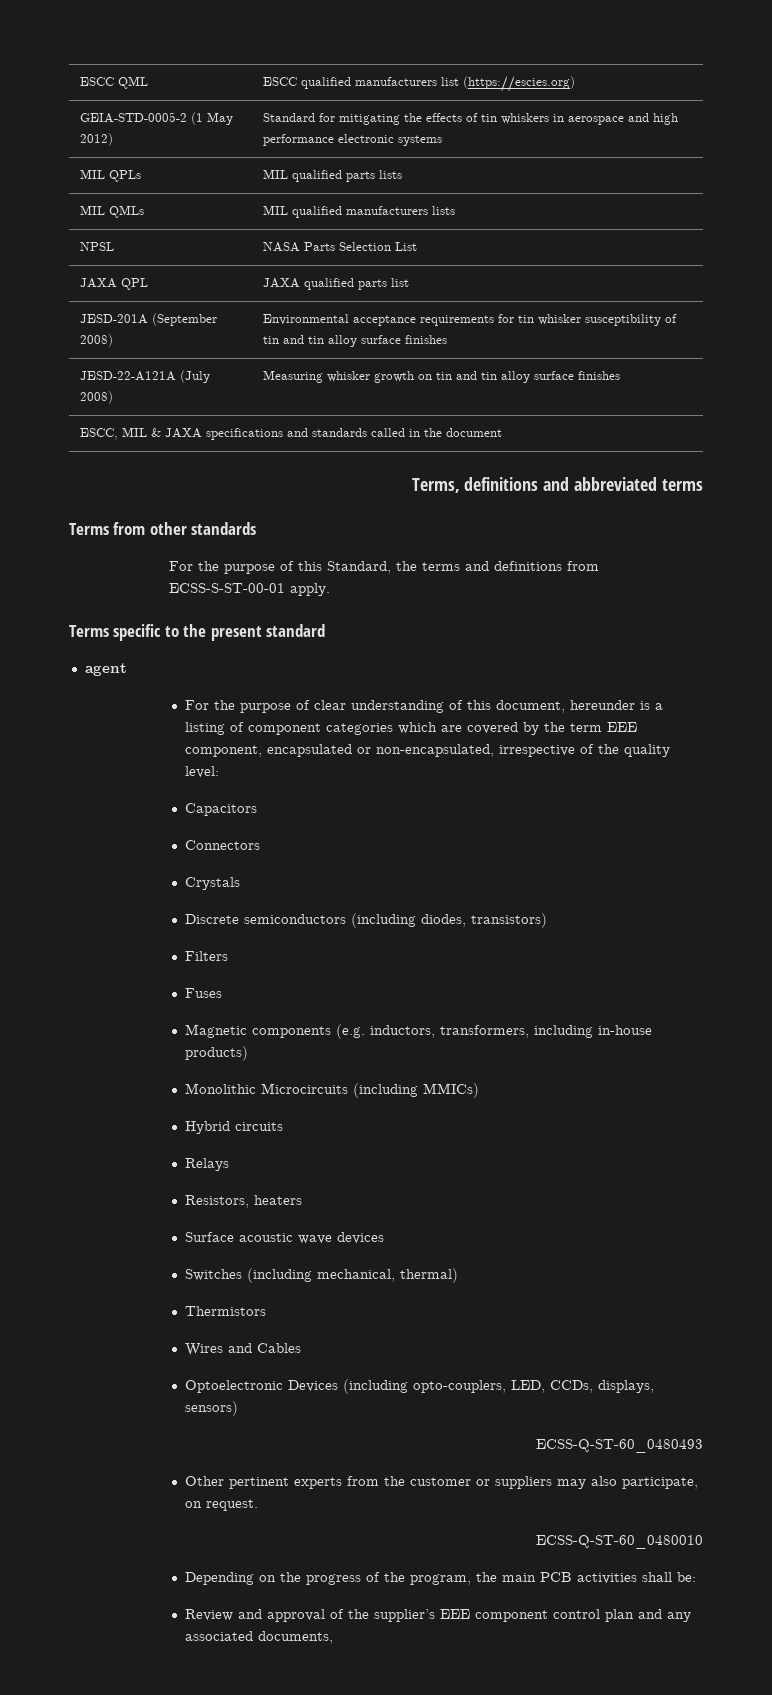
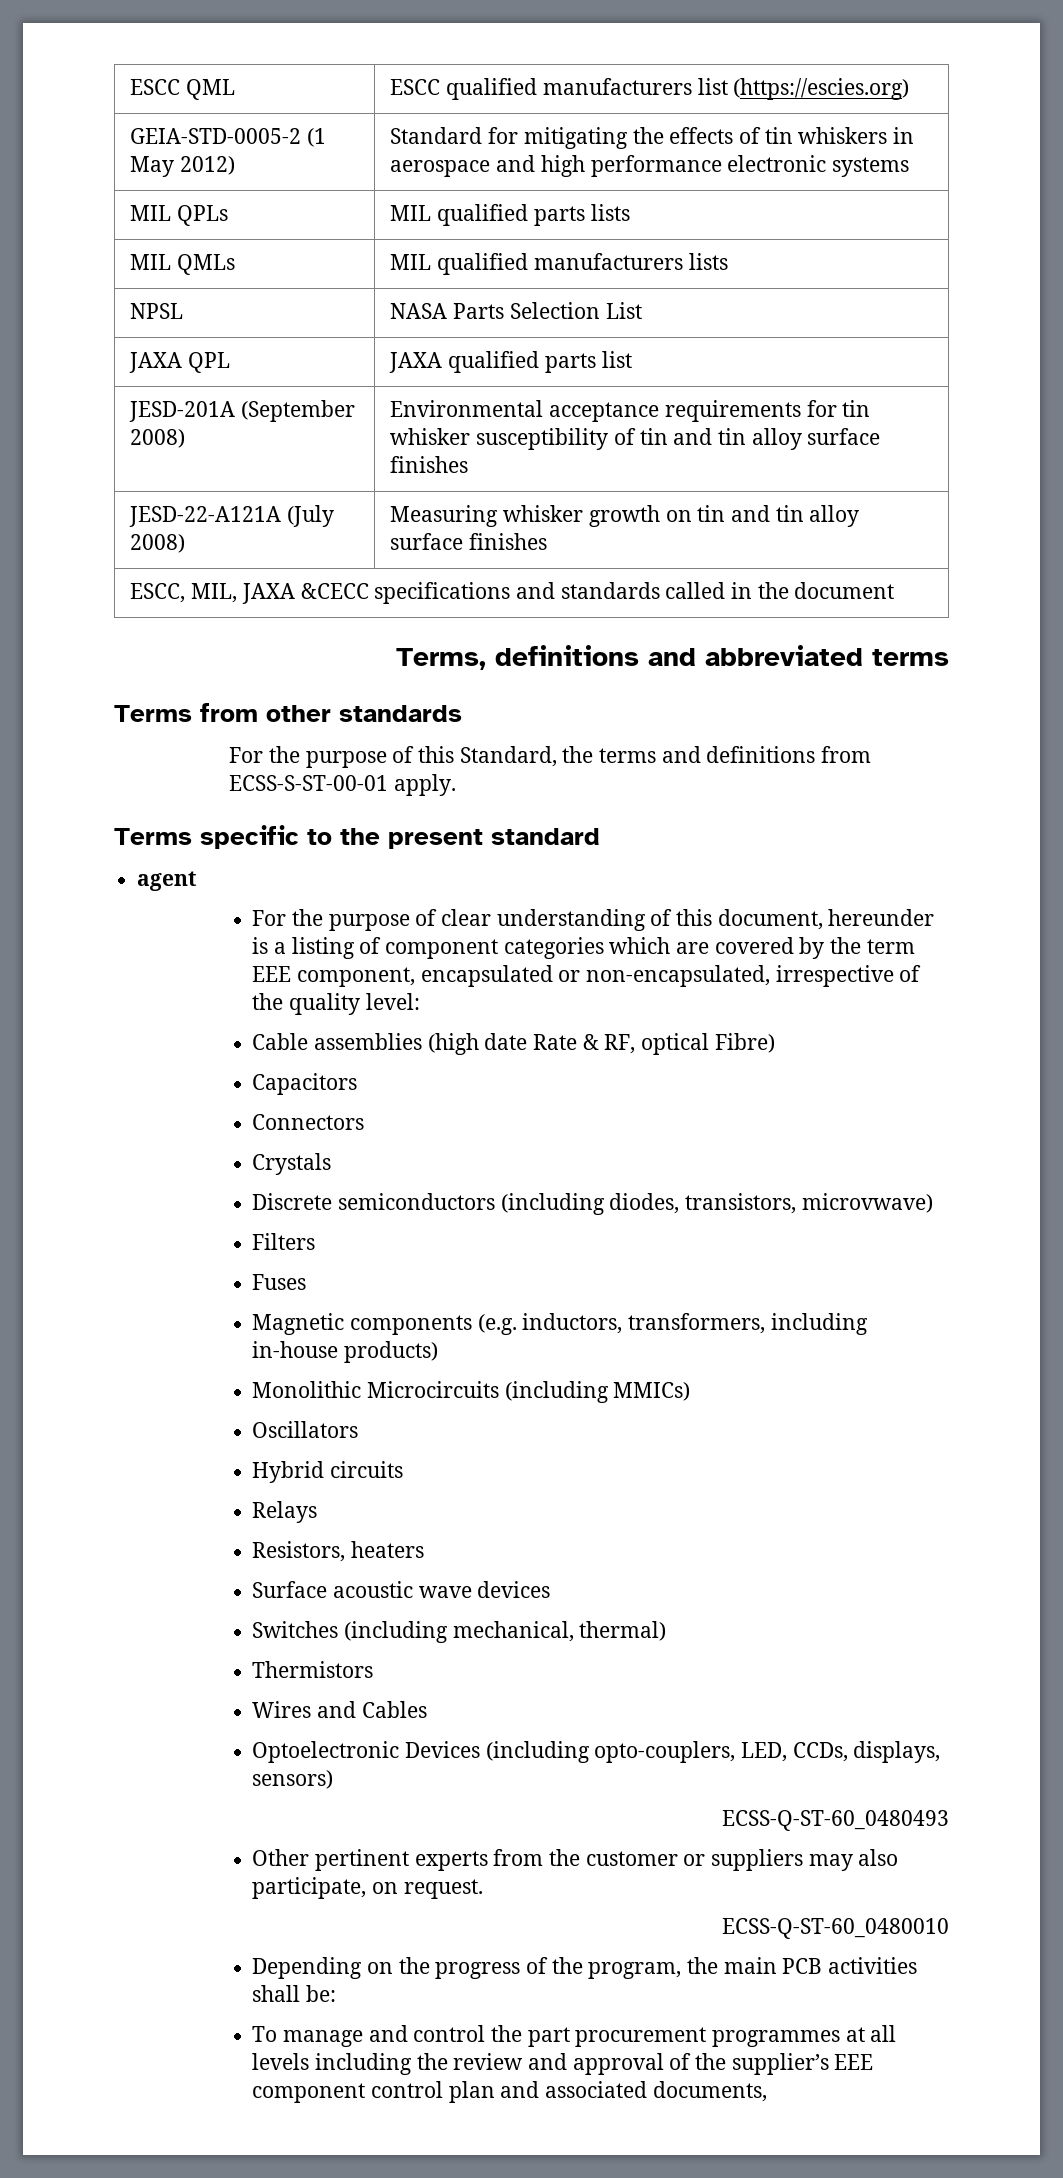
- ESCC, MIL & JAXA specifications and standards called in the document
+ ESCC, MIL, JAXA &CECC specifications and standards called in the document
+ Cable assemblies (high date Rate & RF, optical Fibre)
- Discrete semiconductors (including diodes, transistors)
+ Discrete semiconductors (including diodes, transistors, microvwave)
+ Oscillators
- Review and approval of the supplier’s EEE component control plan and any associated documents,
+ To manage and control the part procurement programmes at all levels including the review and approval of the supplier’s EEE component control plan and associated documents,

